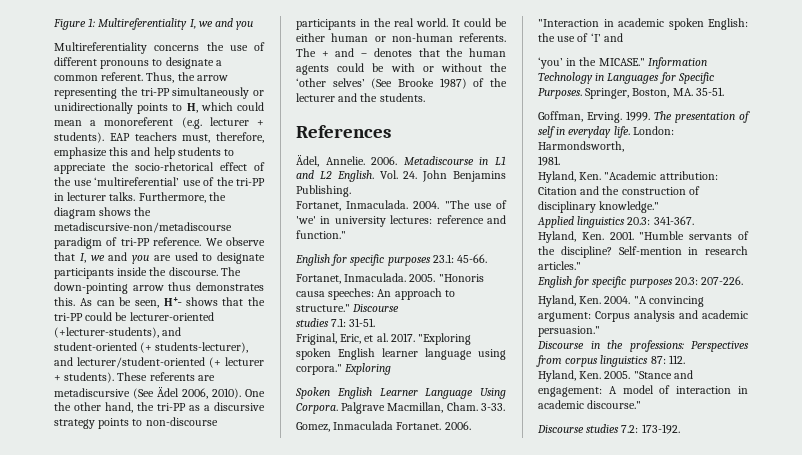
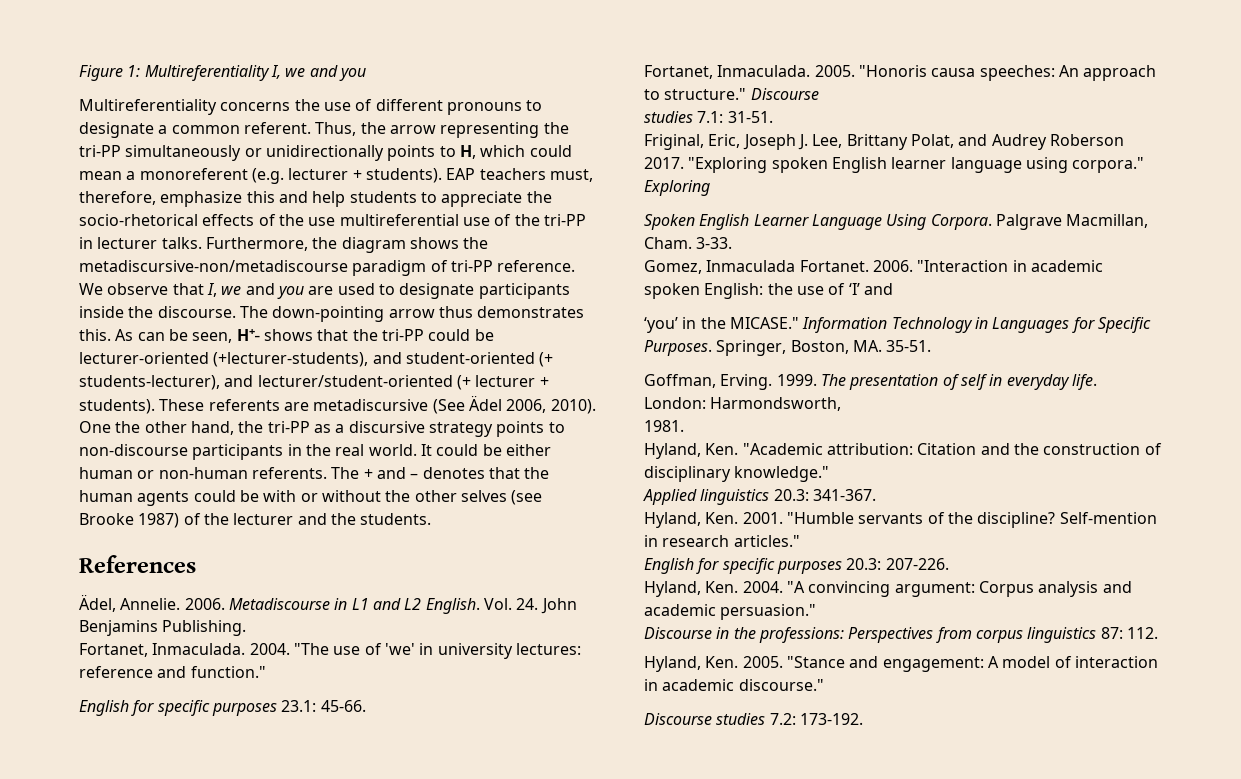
- EAP teachers must, therefore, emphasize this and help students to appreciate the socio-rhetorical effect of the use ‘multireferential’ use of the tri-PP in lecturer talks.
+ EAP teachers must, therefore, emphasize this and help students to appreciate the socio-rhetorical effects of the use multireferential use of the tri-PP in lecturer talks.
- The + and – denotes that the human agents could be with or without the ‘other selves’ (See Brooke 1987) of the lecturer and the students.
+ The + and – denotes that the human agents could be with or without the other selves (see Brooke 1987) of the lecturer and the students.
- Friginal, Eric, et al. 2017.
+ Friginal, Eric, Joseph J. Lee, Brittany Polat, and Audrey Roberson 2017.

